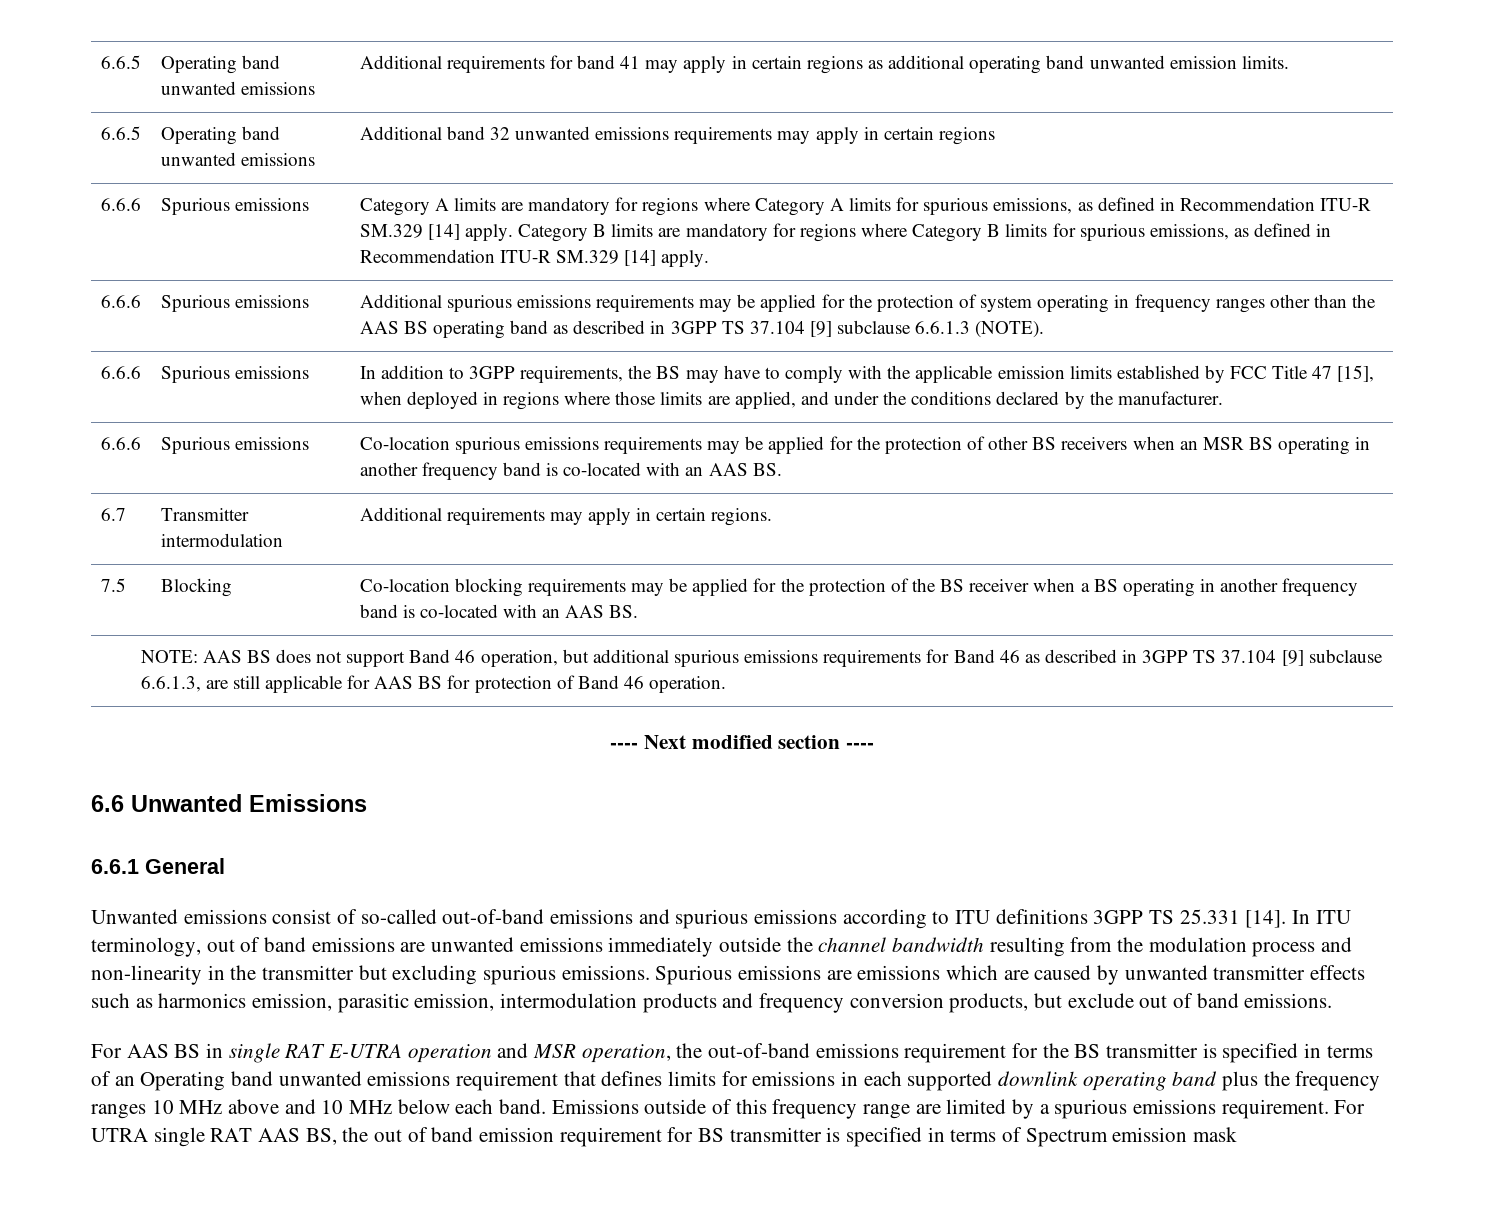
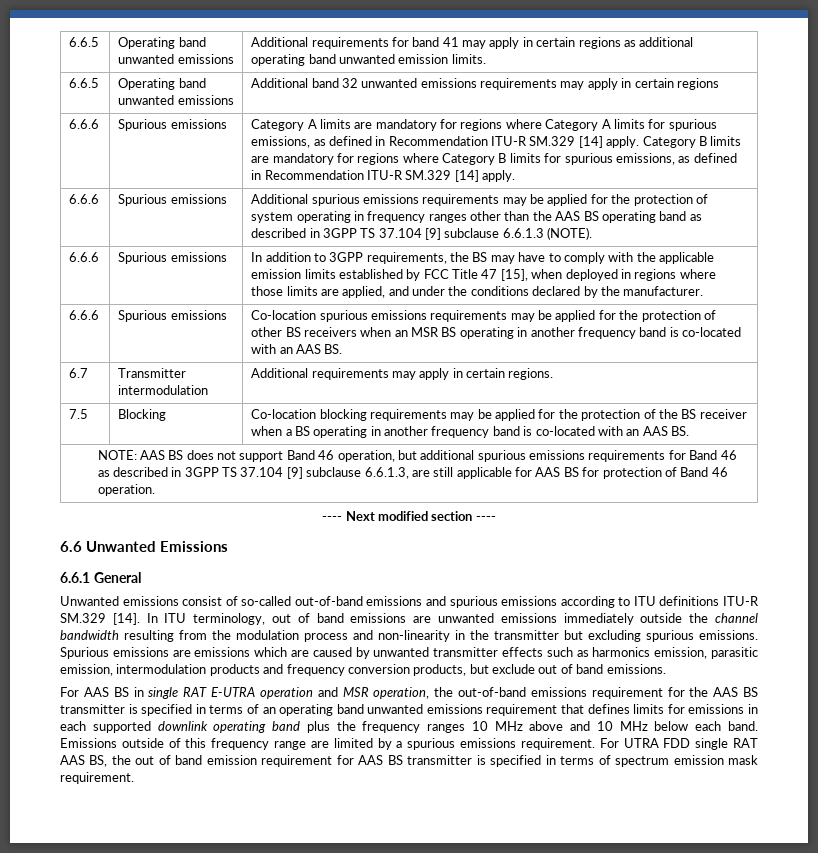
- Unwanted emissions consist of so-called out-of-band emissions and spurious emissions according to ITU definitions 3GPP TS 25.331 [14].
+ Unwanted emissions consist of so-called out-of-band emissions and spurious emissions according to ITU definitions ITU-R SM.329 [14].
- For AAS BS in single RAT E-UTRA operation and MSR operation, the out-of-band emissions requirement for the BS transmitter is specified in terms of an Operating band unwanted emissions requirement that defines limits for emissions in each supported downlink operating band plus the frequency ranges 10 MHz above and 10 MHz below each band.
+ For AAS BS in single RAT E-UTRA operation and MSR operation, the out-of-band emissions requirement for the AAS BS transmitter is specified in terms of an operating band unwanted emissions requirement that defines limits for emissions in each supported downlink operating band plus the frequency ranges 10 MHz above and 10 MHz below each band.
- For UTRA single RAT AAS BS, the out of band emission requirement for BS transmitter is specified in terms of Spectrum emission mask
+ For UTRA FDD single RAT AAS BS, the out of band emission requirement for AAS BS transmitter is specified in terms of spectrum emission mask requirement.

